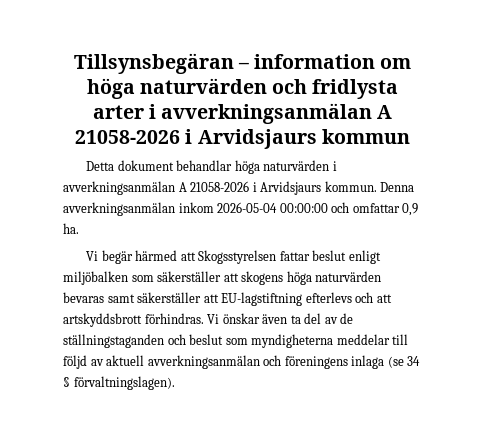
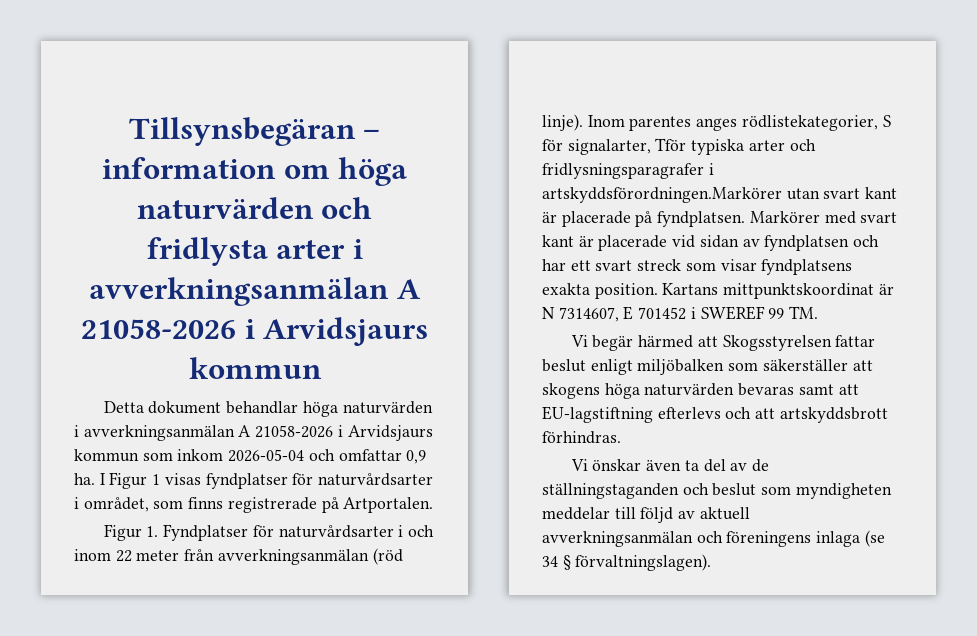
- Detta dokument behandlar höga naturvärden i avverkningsanmälan A 21058-2026 i Arvidsjaurs kommun. Denna avverkningsanmälan inkom 2026-05-04 00:00:00 och omfattar 0,9 ha.
+ Detta dokument behandlar höga naturvärden i avverkningsanmälan A 21058-2026 i Arvidsjaurs kommun som inkom 2026-05-04 och omfattar 0,9 ha. I Figur 1 visas fyndplatser för naturvårdsarter i området, som finns registrerade på Artportalen.
+ Figur 1. Fyndplatser för naturvårdsarter i och inom 22 meter från avverkningsanmälan (röd linje). Inom parentes anges rödlistekategorier, S för signalarter, Tför typiska arter och fridlysningsparagrafer i artskyddsförordningen.Markörer utan svart kant är placerade på fyndplatsen. Markörer med svart kant är placerade vid sidan av fyndplatsen och har ett svart streck som visar fyndplatsens exakta position. Kartans mittpunktskoordinat är N 7314607, E 701452 i SWEREF 99 TM.
- Vi begär härmed att Skogsstyrelsen fattar beslut enligt miljöbalken som säkerställer att skogens höga naturvärden bevaras samt säkerställer att EU-lagstiftning efterlevs och att artskyddsbrott förhindras. Vi önskar även ta del av de ställningstaganden och beslut som myndigheterna meddelar till följd av aktuell avverkningsanmälan och föreningens inlaga (se 34 § förvaltningslagen).
+ Vi begär härmed att Skogsstyrelsen fattar beslut enligt miljöbalken som säkerställer att skogens höga naturvärden bevaras samt att EU-lagstiftning efterlevs och att artskyddsbrott förhindras.
+ Vi önskar även ta del av de ställningstaganden och beslut som myndigheten meddelar till följd av aktuell avverkningsanmälan och föreningens inlaga (se 34 § förvaltningslagen).

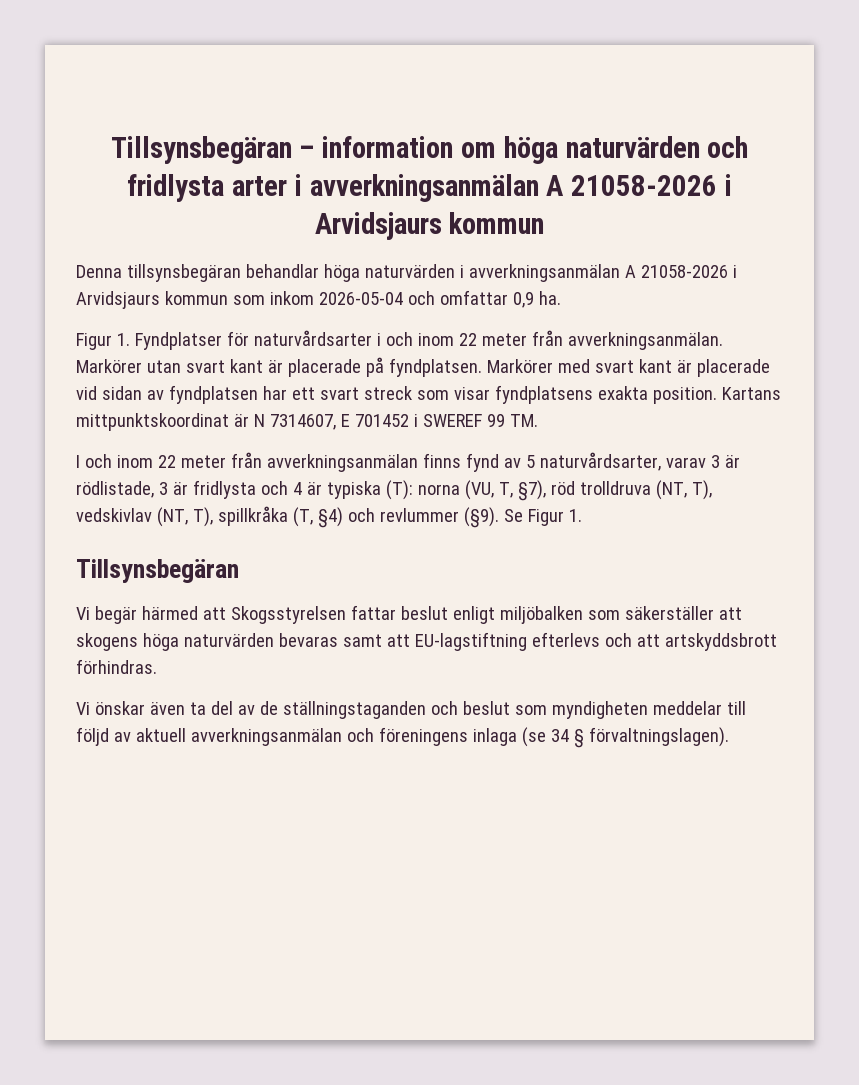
- Detta dokument behandlar höga naturvärden i avverkningsanmälan A 21058-2026 i Arvidsjaurs kommun som inkom 2026-05-04 och omfattar 0,9 ha. I Figur 1 visas fyndplatser för naturvårdsarter i området, som finns registrerade på Artportalen.
+ Denna tillsynsbegäran behandlar höga naturvärden i avverkningsanmälan A 21058-2026 i Arvidsjaurs kommun som inkom 2026-05-04 och omfattar 0,9 ha.
- Figur 1. Fyndplatser för naturvårdsarter i och inom 22 meter från avverkningsanmälan (röd linje). Inom parentes anges rödlistekategorier, S för signalarter, Tför typiska arter och fridlysningsparagrafer i artskyddsförordningen.Markörer utan svart kant är placerade på fyndplatsen.
+ Figur 1. Fyndplatser för naturvårdsarter i och inom 22 meter från avverkningsanmälan. Markörer utan svart kant är placerade på fyndplatsen.
- Markörer med svart kant är placerade vid sidan av fyndplatsen och har ett svart streck som visar fyndplatsens exakta position.
+ Markörer med svart kant är placerade vid sidan av fyndplatsen har ett svart streck som visar fyndplatsens exakta position.
+ I och inom 22 meter från avverkningsanmälan finns fynd av 5 naturvårdsarter, varav 3 är rödlistade, 3 är fridlysta och 4 är typiska (T): norna (VU, T, §7), röd trolldruva (NT, T), vedskivlav (NT, T), spillkråka (T, §4) och revlummer (§9). Se Figur 1.
+ Tillsynsbegäran

